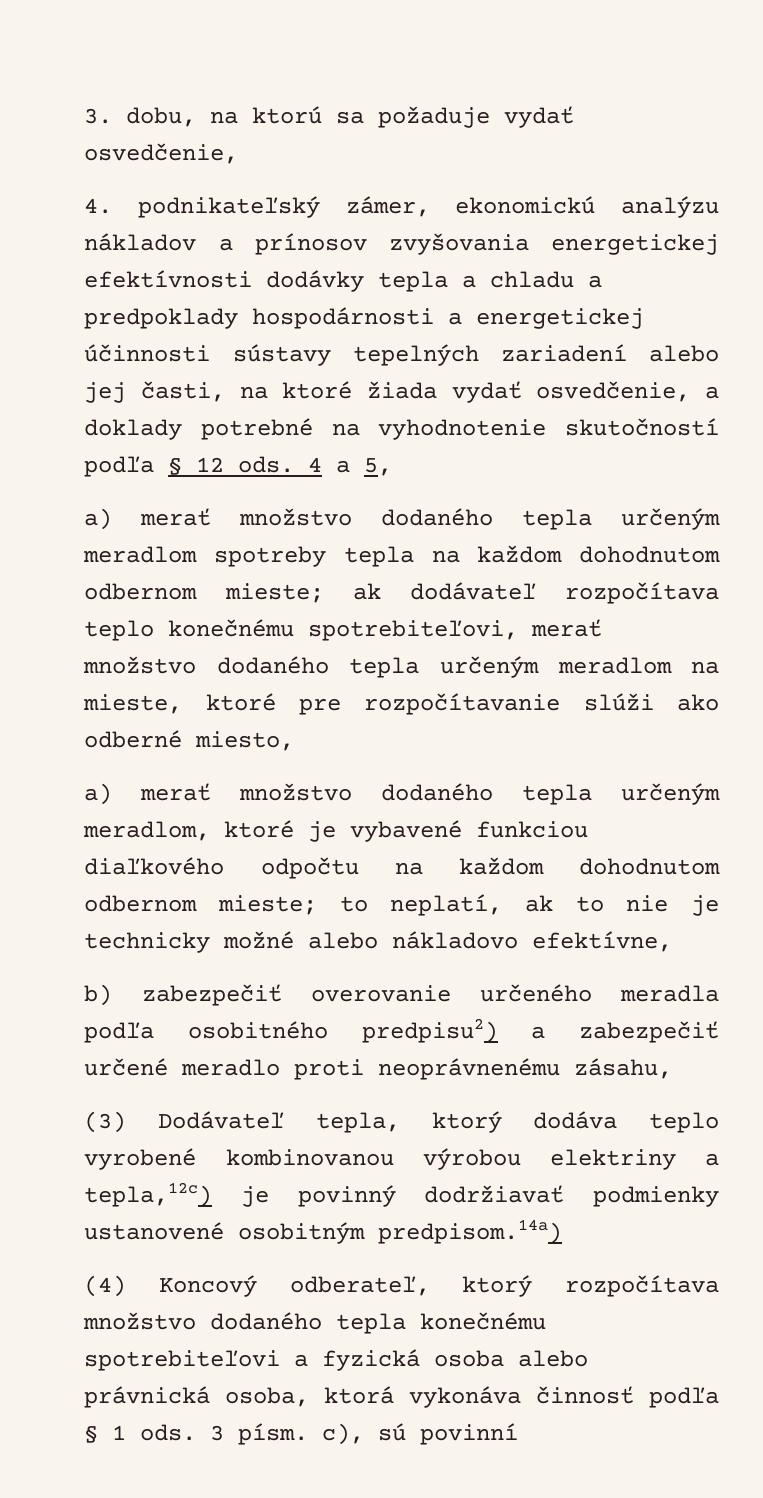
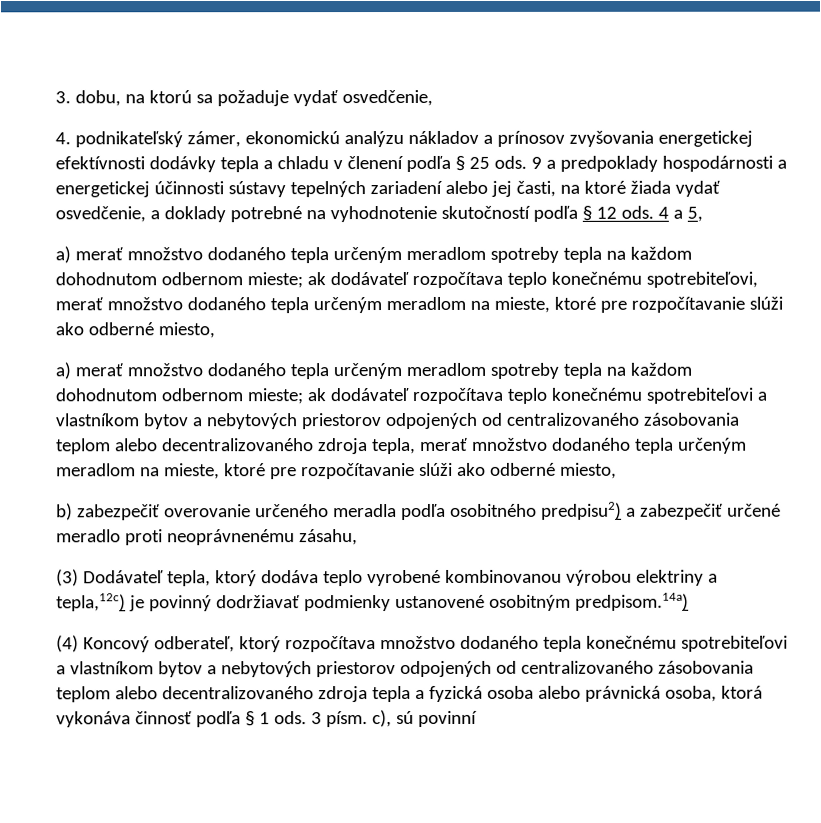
- 4. podnikateľský zámer, ekonomickú analýzu nákladov a prínosov zvyšovania energetickej efektívnosti dodávky tepla a chladu a predpoklady hospodárnosti a energetickej účinnosti sústavy tepelných zariadení alebo jej časti, na ktoré žiada vydať osvedčenie, a doklady potrebné na vyhodnotenie skutočností podľa § 12 ods.
+ 4. podnikateľský zámer, ekonomickú analýzu nákladov a prínosov zvyšovania energetickej efektívnosti dodávky tepla a chladu v členení podľa § 25 ods. 9 a predpoklady hospodárnosti a energetickej účinnosti sústavy tepelných zariadení alebo jej časti, na ktoré žiada vydať osvedčenie, a doklady potrebné na vyhodnotenie skutočností podľa § 12 ods.
- a) merať množstvo dodaného tepla určeným meradlom, ktoré je vybavené funkciou diaľkového odpočtu na každom dohodnutom odbernom mieste; to neplatí, ak to nie je technicky možné alebo nákladovo efektívne,
+ a) merať množstvo dodaného tepla určeným meradlom spotreby tepla na každom dohodnutom odbernom mieste; ak dodávateľ rozpočítava teplo konečnému spotrebiteľovi a vlastníkom bytov a nebytových priestorov odpojených od centralizovaného zásobovania teplom alebo decentralizovaného zdroja tepla, merať množstvo dodaného tepla určeným meradlom na mieste, ktoré pre rozpočítavanie slúži ako odberné miesto,
- (4) Koncový odberateľ, ktorý rozpočítava množstvo dodaného tepla konečnému spotrebiteľovi a fyzická osoba alebo právnická osoba, ktorá vykonáva činnosť podľa § 1 ods.
+ (4) Koncový odberateľ, ktorý rozpočítava množstvo dodaného tepla konečnému spotrebiteľovi a vlastníkom bytov a nebytových priestorov odpojených od centralizovaného zásobovania teplom alebo decentralizovaného zdroja tepla a fyzická osoba alebo právnická osoba, ktorá vykonáva činnosť podľa § 1 ods.

